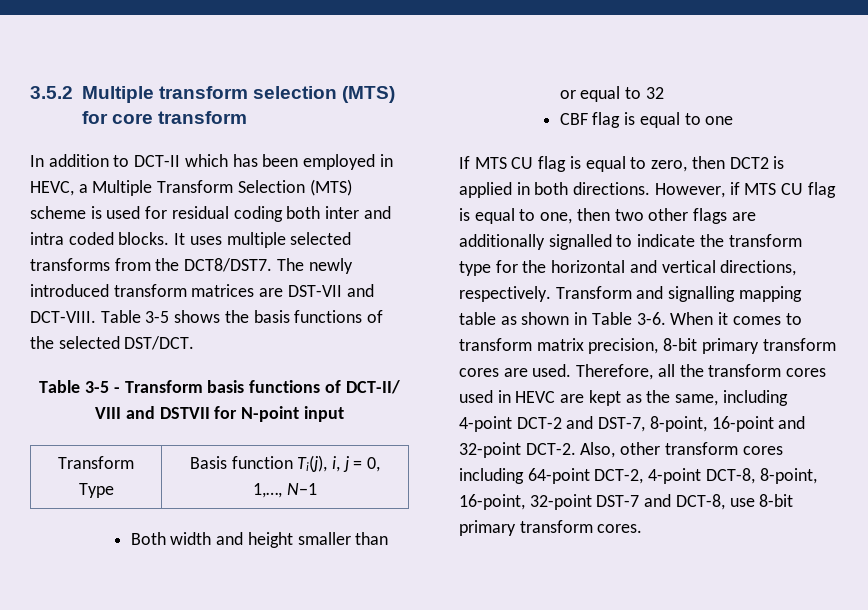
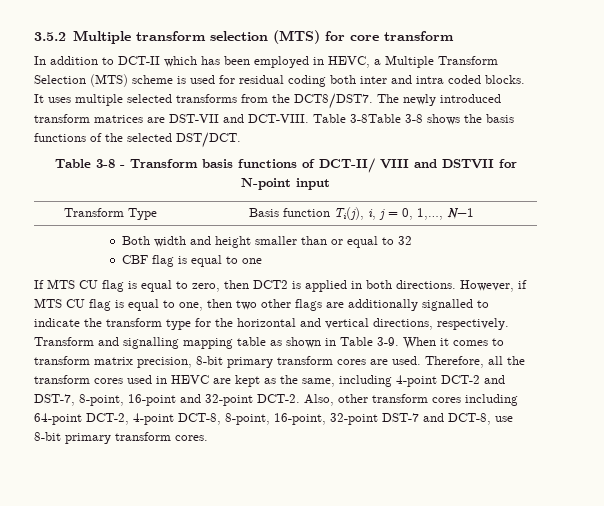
- Table 3-5 shows the basis functions of the selected DST/DCT.
+ Table 3-8Table 3-8 shows the basis functions of the selected DST/DCT.
- Table 3-5 - Transform basis functions of DCT-II/ VIII and DSTVII for N-point input
+ Table 3-8 - Transform basis functions of DCT-II/ VIII and DSTVII for N-point input
- Transform and signalling mapping table as shown in Table 3-6.
+ Transform and signalling mapping table as shown in Table 3-9.

